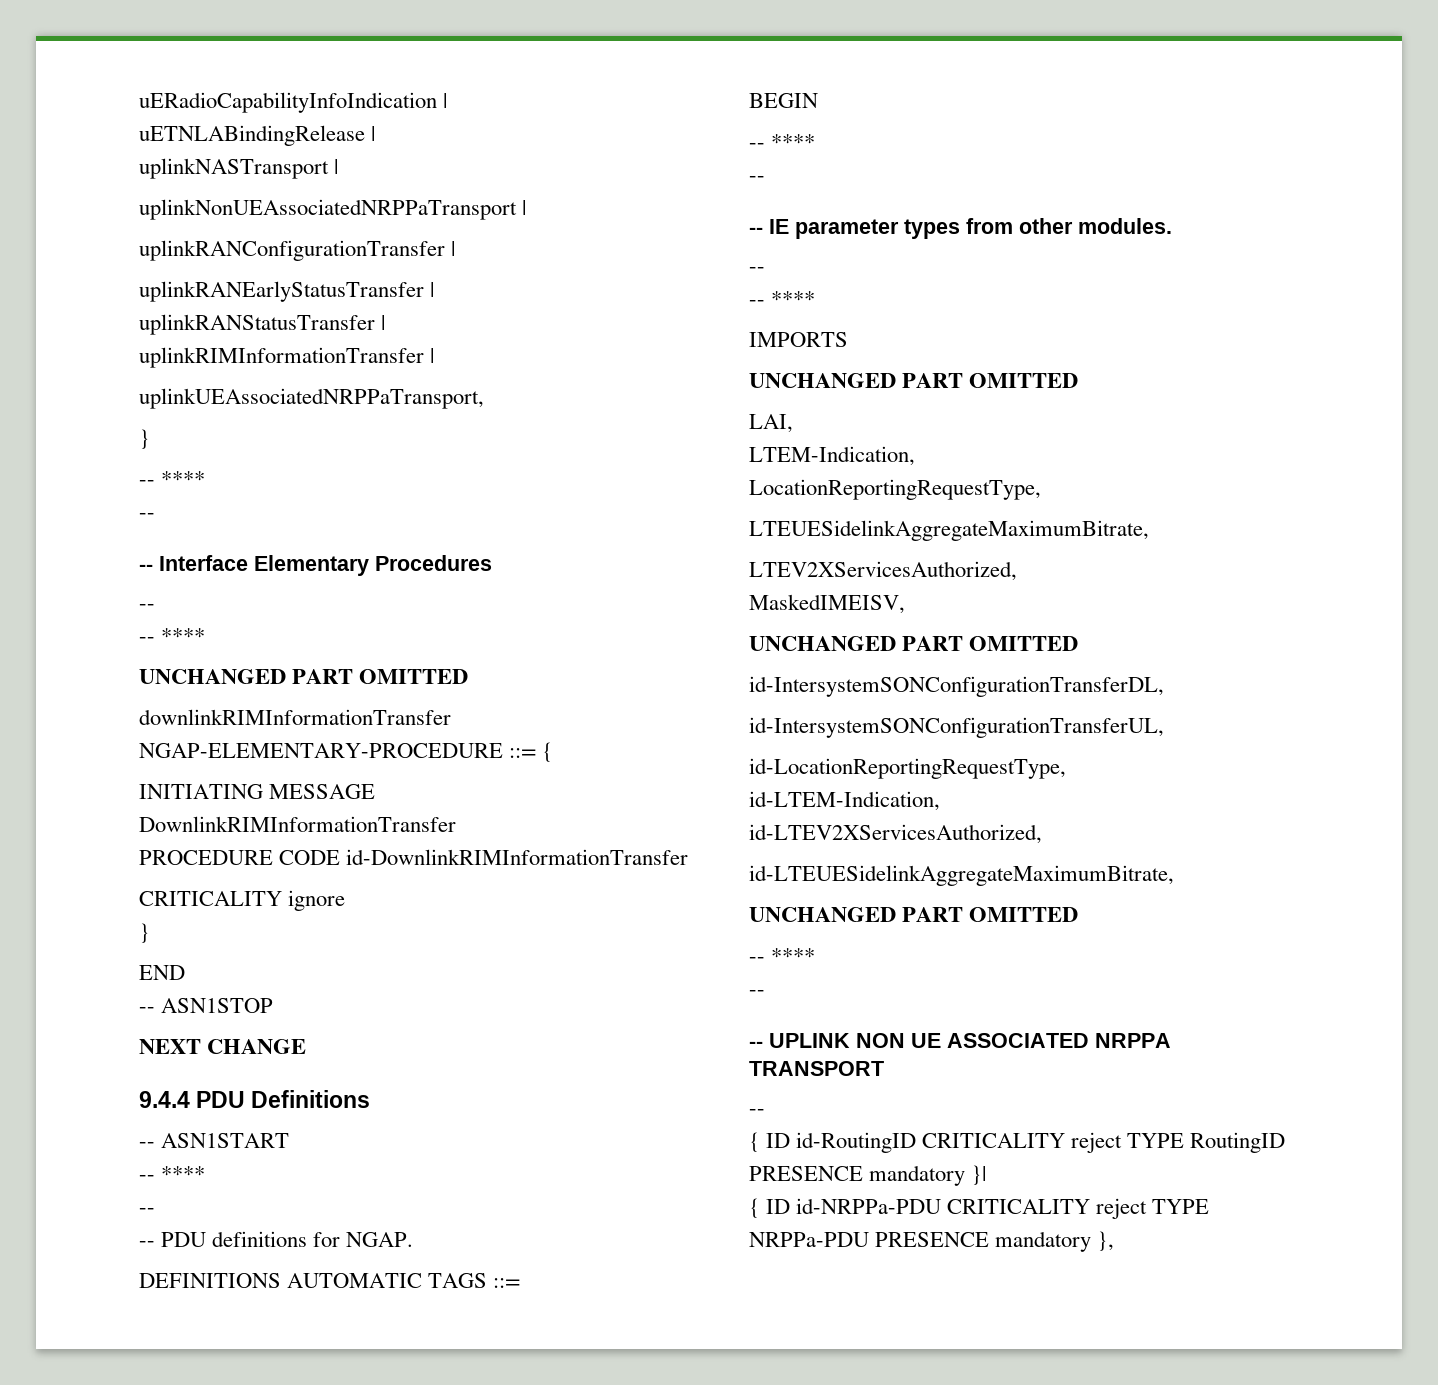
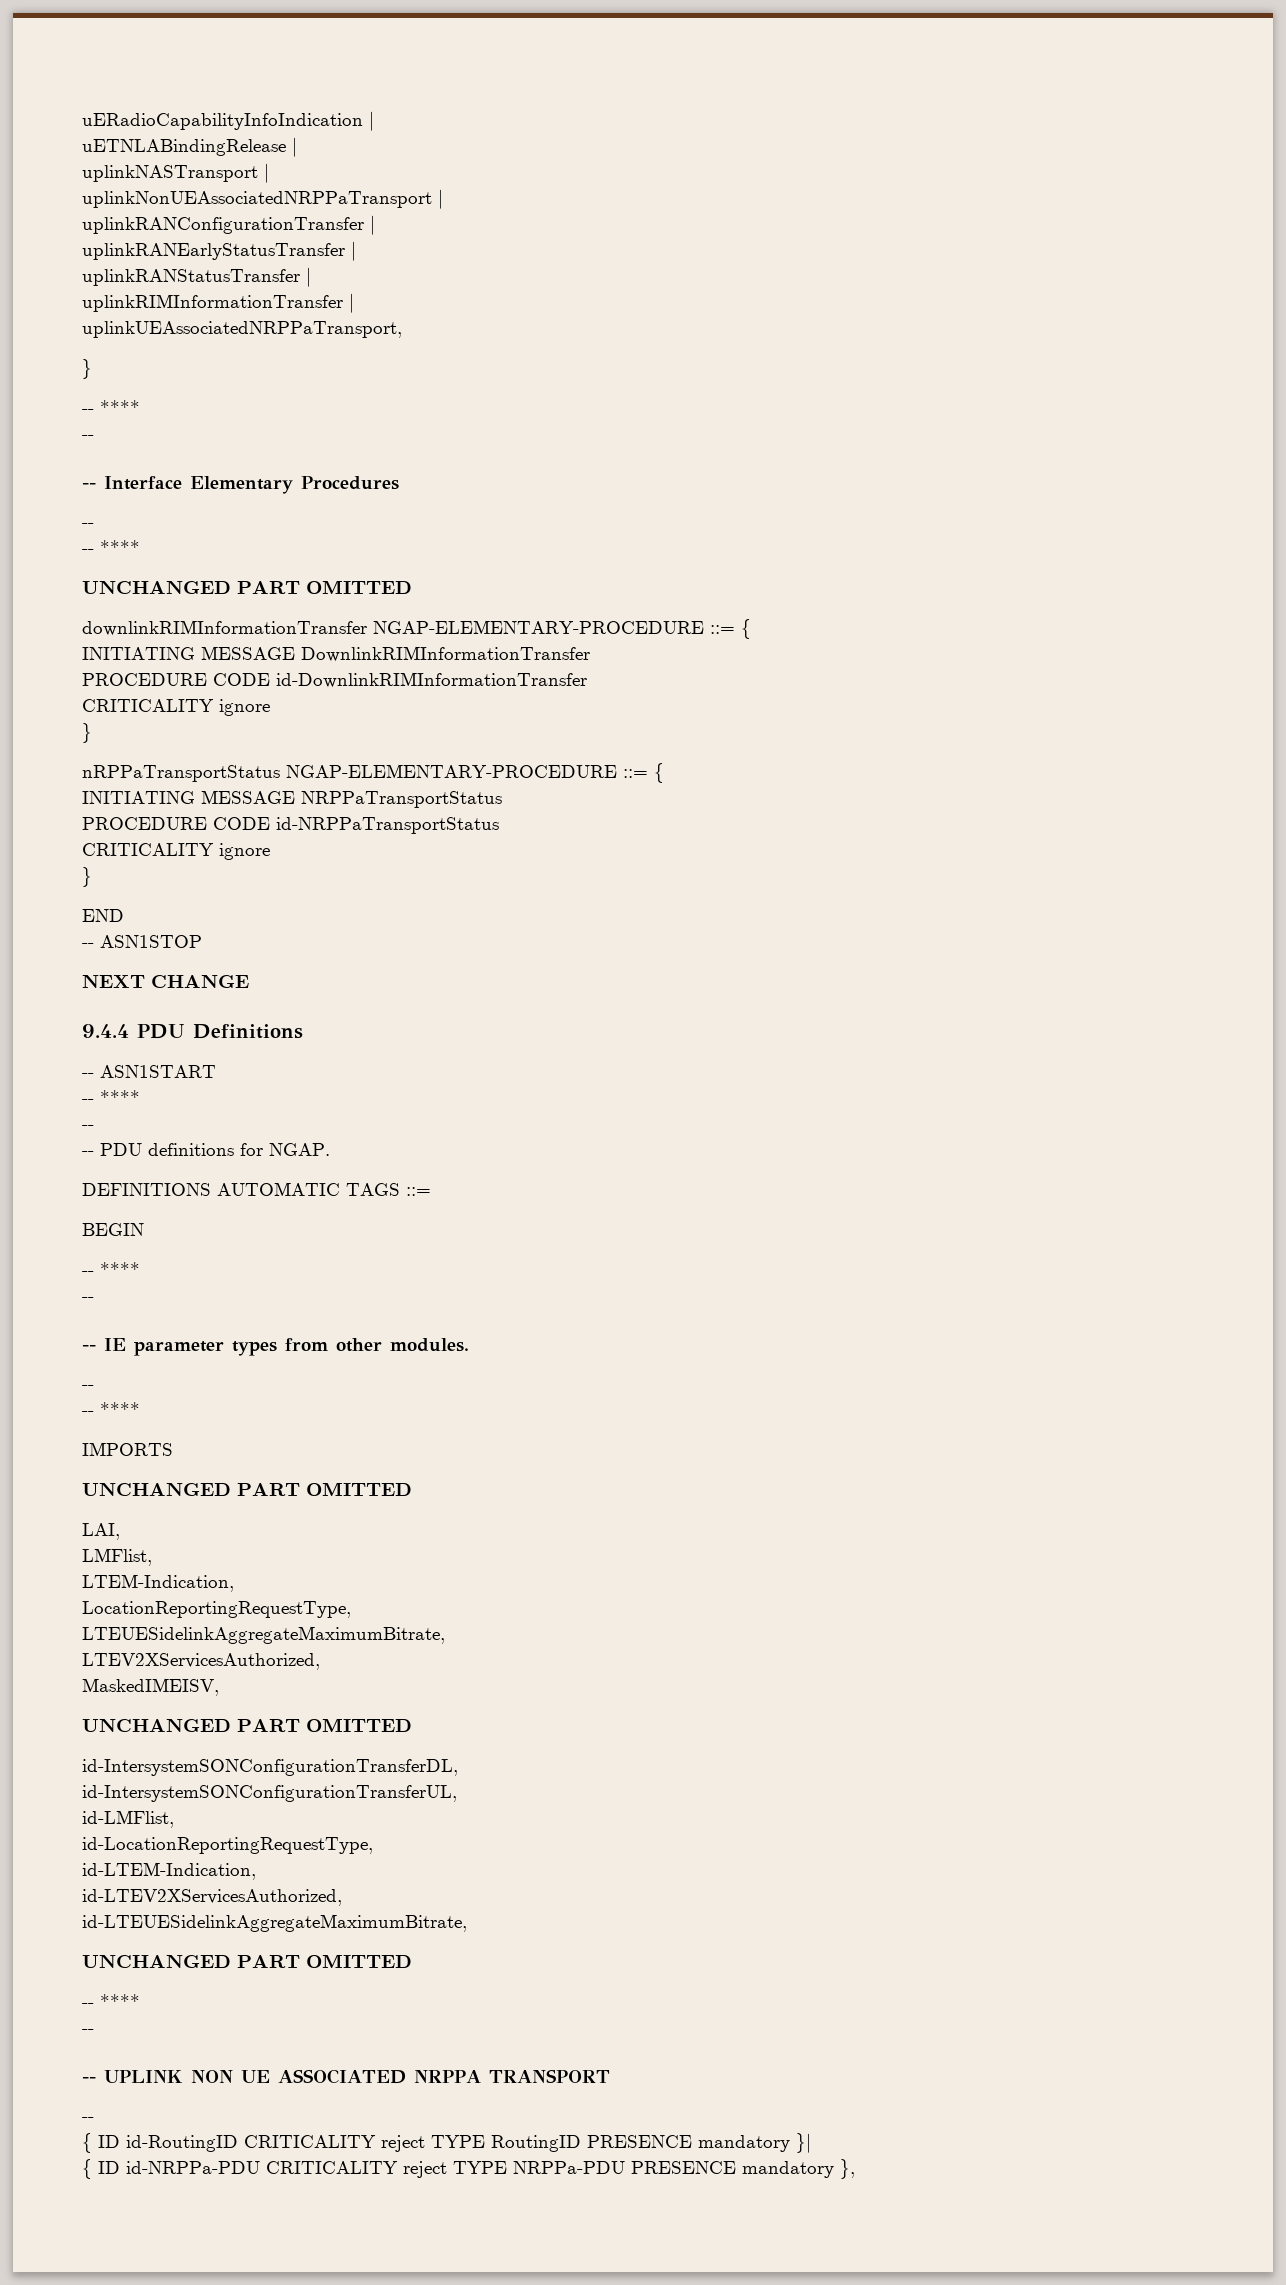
+ nRPPaTransportStatus NGAP-ELEMENTARY-PROCEDURE ::= {
+ INITIATING MESSAGE NRPPaTransportStatus
+ PROCEDURE CODE id-NRPPaTransportStatus
+ CRITICALITY ignore
+ }
+ LMFlist,
+ id-LMFlist,

